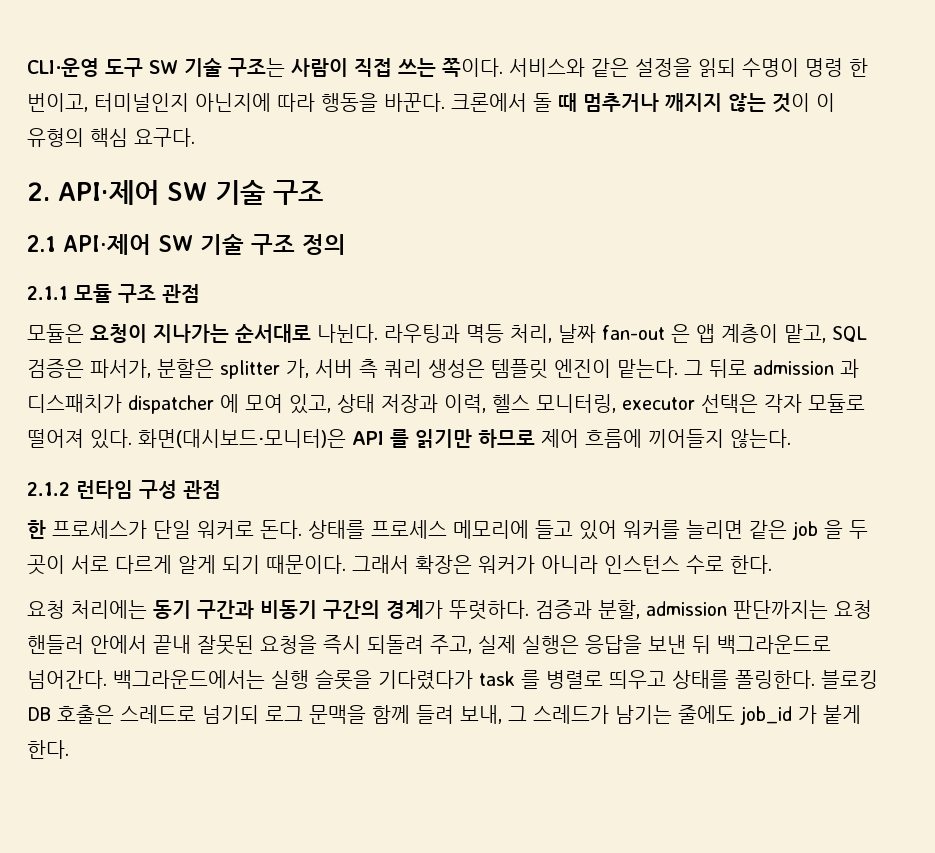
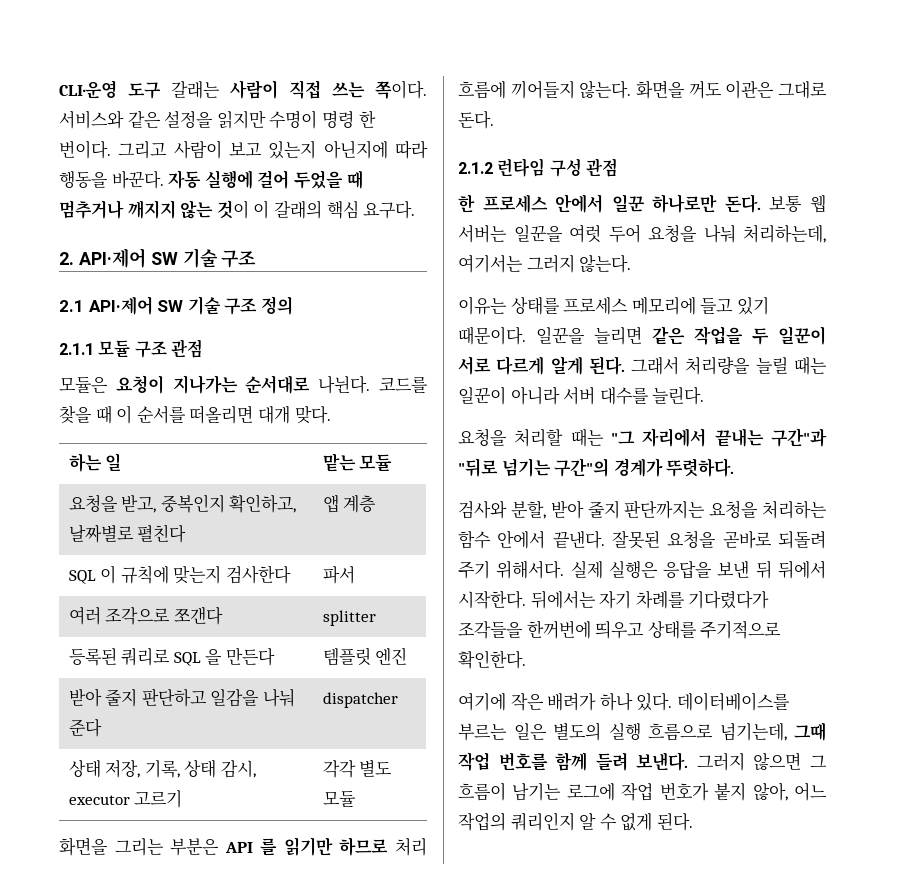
- CLI·운영 도구 SW 기술 구조는 사람이 직접 쓰는 쪽이다.
+ CLI·운영 도구 갈래는 사람이 직접 쓰는 쪽이다.
- 서비스와 같은 설정을 읽되 수명이 명령 한 번이고, 터미널인지 아닌지에 따라 행동을 바꾼다. 크론에서 돌 때 멈추거나 깨지지 않는 것이 이 유형의 핵심 요구다.
+ 서비스와 같은 설정을 읽지만 수명이 명령 한 번이다. 그리고 사람이 보고 있는지 아닌지에 따라 행동을 바꾼다. 자동 실행에 걸어 두었을 때 멈추거나 깨지지 않는 것이 이 갈래의 핵심 요구다.
- 라우팅과 멱등 처리, 날짜 fan-out 은 앱 계층이 맡고, SQL 검증은 파서가, 분할은 splitter 가, 서버 측 쿼리 생성은 템플릿 엔진이 맡는다. 그 뒤로 admission 과 디스패치가 dispatcher 에 모여 있고, 상태 저장과 이력, 헬스 모니터링, executor 선택은 각자 모듈로 떨어져 있다. 화면(대시보드·모니터)은 API 를 읽기만 하므로 제어 흐름에 끼어들지 않는다.
+ 코드를 찾을 때 이 순서를 떠올리면 대개 맞다.
+ 하는 일 | 맡는 모듈
+ 요청을 받고, 중복인지 확인하고, 날짜별로 펼친다 | 앱 계층
+ SQL 이 규칙에 맞는지 검사한다 | 파서
+ 여러 조각으로 쪼갠다 | splitter
+ 등록된 쿼리로 SQL 을 만든다 | 템플릿 엔진
+ 받아 줄지 판단하고 일감을 나눠 준다 | dispatcher
+ 상태 저장, 기록, 상태 감시, executor 고르기 | 각각 별도 모듈
+ 화면을 그리는 부분은 API 를 읽기만 하므로 처리 흐름에 끼어들지 않는다. 화면을 꺼도 이관은 그대로 돈다.
- 한 프로세스가 단일 워커로 돈다. 상태를 프로세스 메모리에 들고 있어 워커를 늘리면 같은 job 을 두 곳이 서로 다르게 알게 되기 때문이다. 그래서 확장은 워커가 아니라 인스턴스 수로 한다.
- 요청 처리에는 동기 구간과 비동기 구간의 경계가 뚜렷하다. 검증과 분할, admission 판단까지는 요청 핸들러 안에서 끝내 잘못된 요청을 즉시 되돌려 주고, 실제 실행은 응답을 보낸 뒤 백그라운드로 넘어간다. 백그라운드에서는 실행 슬롯을 기다렸다가 task 를 병렬로 띄우고 상태를 폴링한다. 블로킹 DB 호출은 스레드로 넘기되 로그 문맥을 함께 들려 보내, 그 스레드가 남기는 줄에도 job_id 가 붙게 한다.
+ 한 프로세스 안에서 일꾼 하나로만 돈다. 보통 웹 서버는 일꾼을 여럿 두어 요청을 나눠 처리하는데, 여기서는 그러지 않는다.
+ 이유는 상태를 프로세스 메모리에 들고 있기 때문이다. 일꾼을 늘리면 같은 작업을 두 일꾼이 서로 다르게 알게 된다. 그래서 처리량을 늘릴 때는 일꾼이 아니라 서버 대수를 늘린다.
+ 요청을 처리할 때는 "그 자리에서 끝내는 구간"과 "뒤로 넘기는 구간"의 경계가 뚜렷하다.
+ 검사와 분할, 받아 줄지 판단까지는 요청을 처리하는 함수 안에서 끝낸다. 잘못된 요청을 곧바로 되돌려 주기 위해서다. 실제 실행은 응답을 보낸 뒤 뒤에서 시작한다. 뒤에서는 자기 차례를 기다렸다가 조각들을 한꺼번에 띄우고 상태를 주기적으로 확인한다.
+ 여기에 작은 배려가 하나 있다. 데이터베이스를 부르는 일은 별도의 실행 흐름으로 넘기는데, 그때 작업 번호를 함께 들려 보낸다. 그러지 않으면 그 흐름이 남기는 로그에 작업 번호가 붙지 않아, 어느 작업의 쿼리인지 알 수 없게 된다.

